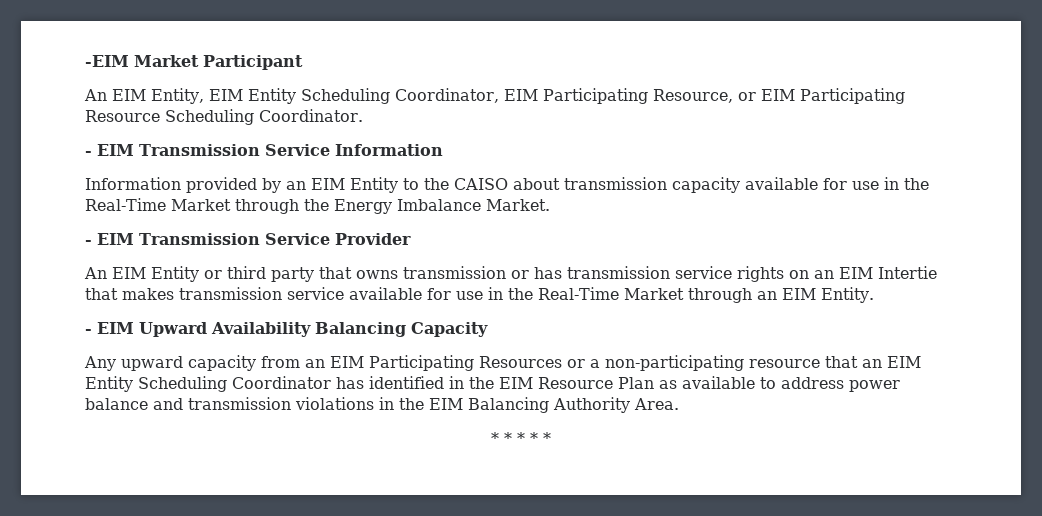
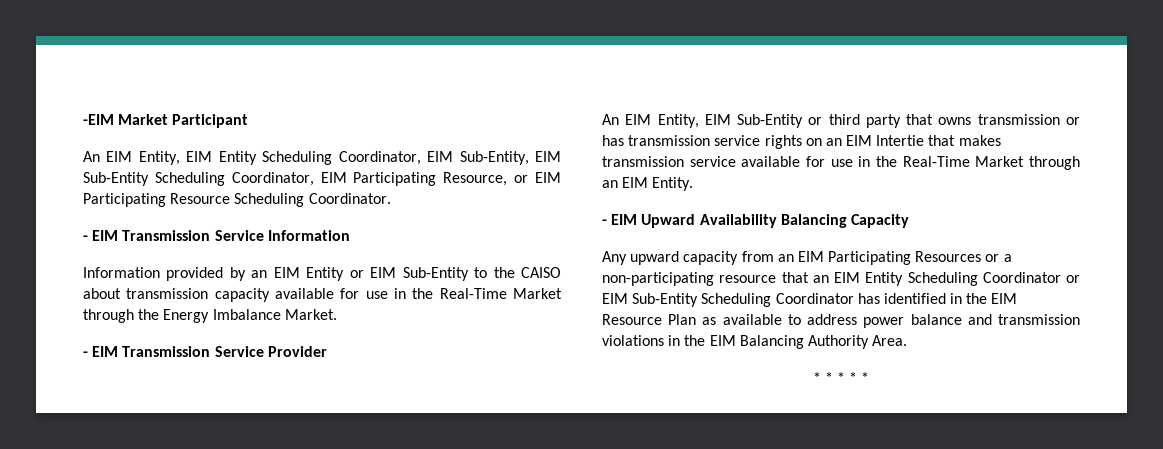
- An EIM Entity, EIM Entity Scheduling Coordinator, EIM Participating Resource, or EIM Participating Resource Scheduling Coordinator.
+ An EIM Entity, EIM Entity Scheduling Coordinator, EIM Sub-Entity, EIM Sub-Entity Scheduling Coordinator, EIM Participating Resource, or EIM Participating Resource Scheduling Coordinator.
- Information provided by an EIM Entity to the CAISO about transmission capacity available for use in the Real-Time Market through the Energy Imbalance Market.
+ Information provided by an EIM Entity or EIM Sub-Entity to the CAISO about transmission capacity available for use in the Real-Time Market through the Energy Imbalance Market.
- An EIM Entity or third party that owns transmission or has transmission service rights on an EIM Intertie that makes transmission service available for use in the Real-Time Market through an EIM Entity.
+ An EIM Entity, EIM Sub-Entity or third party that owns transmission or has transmission service rights on an EIM Intertie that makes transmission service available for use in the Real-Time Market through an EIM Entity.
- Any upward capacity from an EIM Participating Resources or a non-participating resource that an EIM Entity Scheduling Coordinator has identified in the EIM Resource Plan as available to address power balance and transmission violations in the EIM Balancing Authority Area.
+ Any upward capacity from an EIM Participating Resources or a non-participating resource that an EIM Entity Scheduling Coordinator or EIM Sub-Entity Scheduling Coordinator has identified in the EIM Resource Plan as available to address power balance and transmission violations in the EIM Balancing Authority Area.

